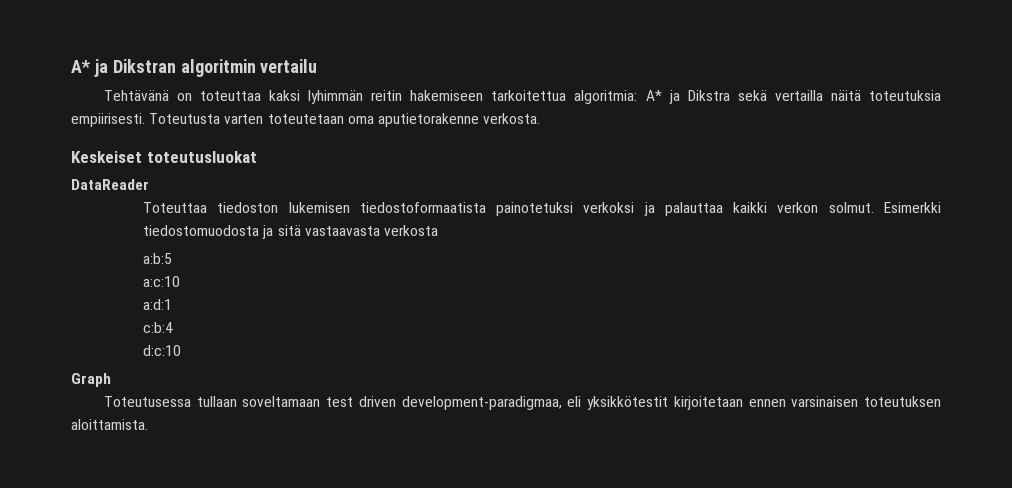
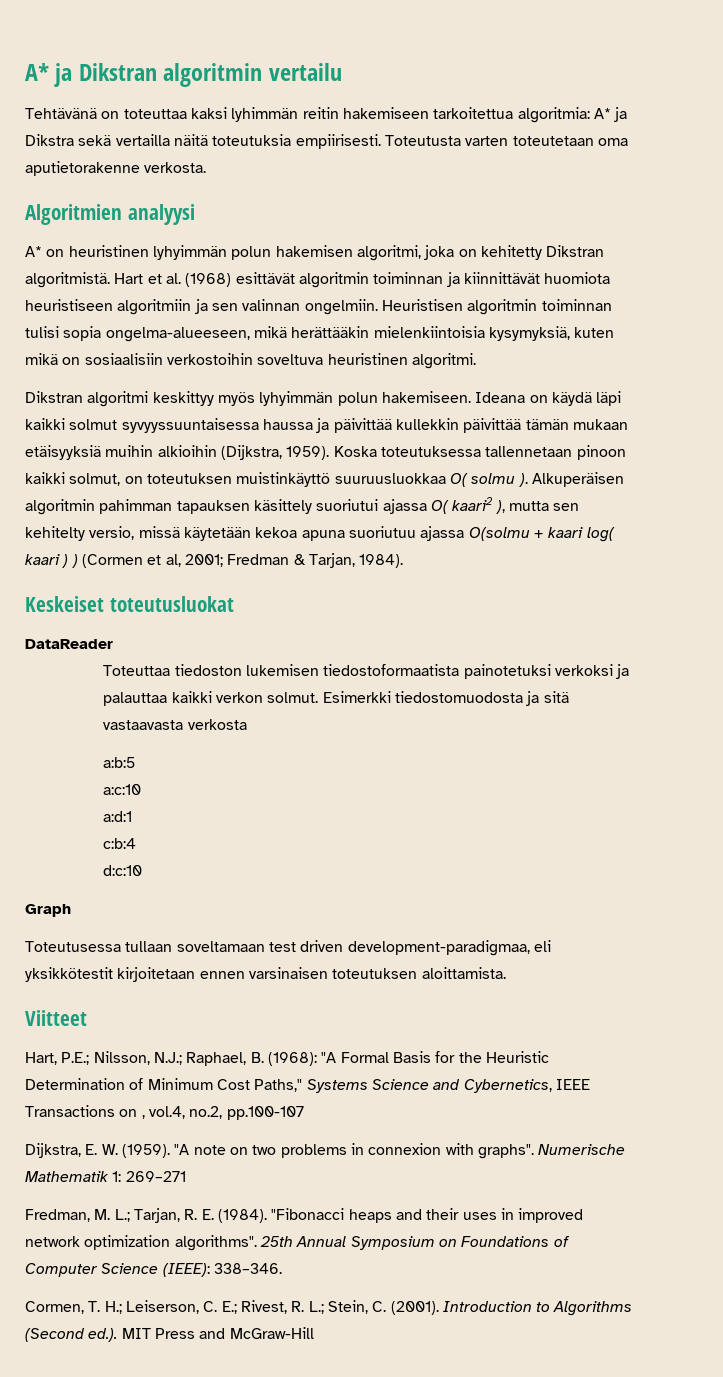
+ Algoritmien analyysi
+ A* on heuristinen lyhyimmän polun hakemisen algoritmi, joka on kehitetty Dikstran algoritmistä. Hart et al. (1968) esittävät algoritmin toiminnan ja kiinnittävät huomiota heuristiseen algoritmiin ja sen valinnan ongelmiin. Heuristisen algoritmin toiminnan tulisi sopia ongelma-alueeseen, mikä herättääkin mielenkiintoisia kysymyksiä, kuten mikä on sosiaalisiin verkostoihin soveltuva heuristinen algoritmi.
+ Dikstran algoritmi keskittyy myös lyhyimmän polun hakemiseen. Ideana on käydä läpi kaikki solmut syvyyssuuntaisessa haussa ja päivittää kullekkin päivittää tämän mukaan etäisyyksiä muihin alkioihin (Dijkstra, 1959). Koska toteutuksessa tallennetaan pinoon kaikki solmut, on toteutuksen muistinkäyttö suuruusluokkaa O( solmu ). Alkuperäisen algoritmin pahimman tapauksen käsittely suoriutui ajassa O( kaari2 ), mutta sen kehitelty versio, missä käytetään kekoa apuna suoriutuu ajassa O(solmu + kaari log( kaari ) ) (Cormen et al, 2001; Fredman & Tarjan, 1984).
+ Viitteet
+ Hart, P.E.; Nilsson, N.J.; Raphael, B. (1968): "A Formal Basis for the Heuristic Determination of Minimum Cost Paths," Systems Science and Cybernetics, IEEE Transactions on , vol.4, no.2, pp.100-107
+ Dijkstra, E. W. (1959). "A note on two problems in connexion with graphs". Numerische Mathematik 1: 269–271
+ Fredman, M. L.; Tarjan, R. E. (1984). "Fibonacci heaps and their uses in improved network optimization algorithms". 25th Annual Symposium on Foundations of Computer Science (IEEE): 338–346.
+ Cormen, T. H.; Leiserson, C. E.; Rivest, R. L.; Stein, C. (2001). Introduction to Algorithms (Second ed.). MIT Press and McGraw-Hill

